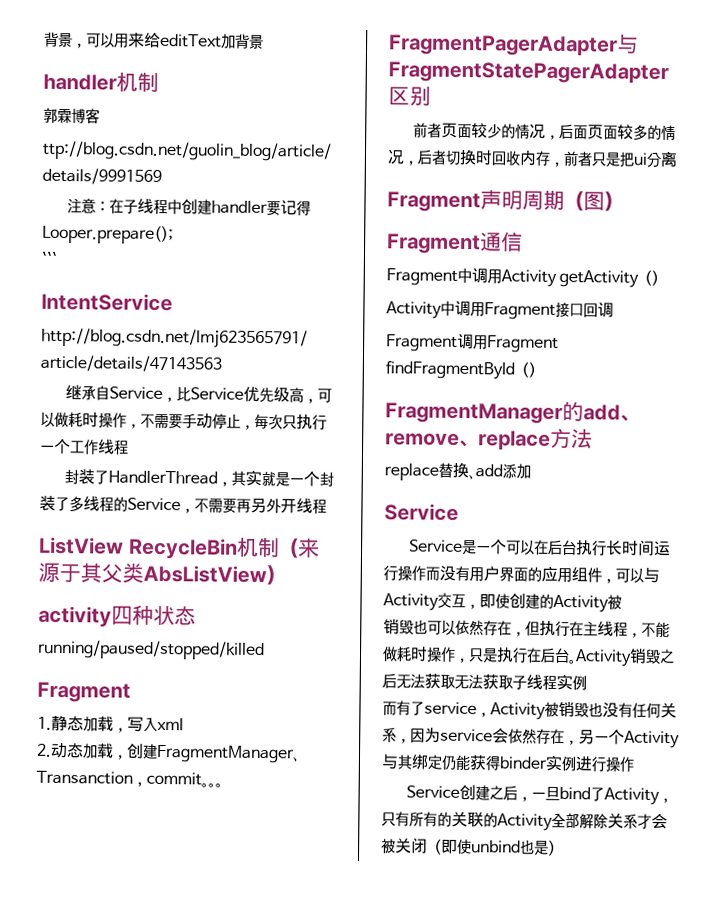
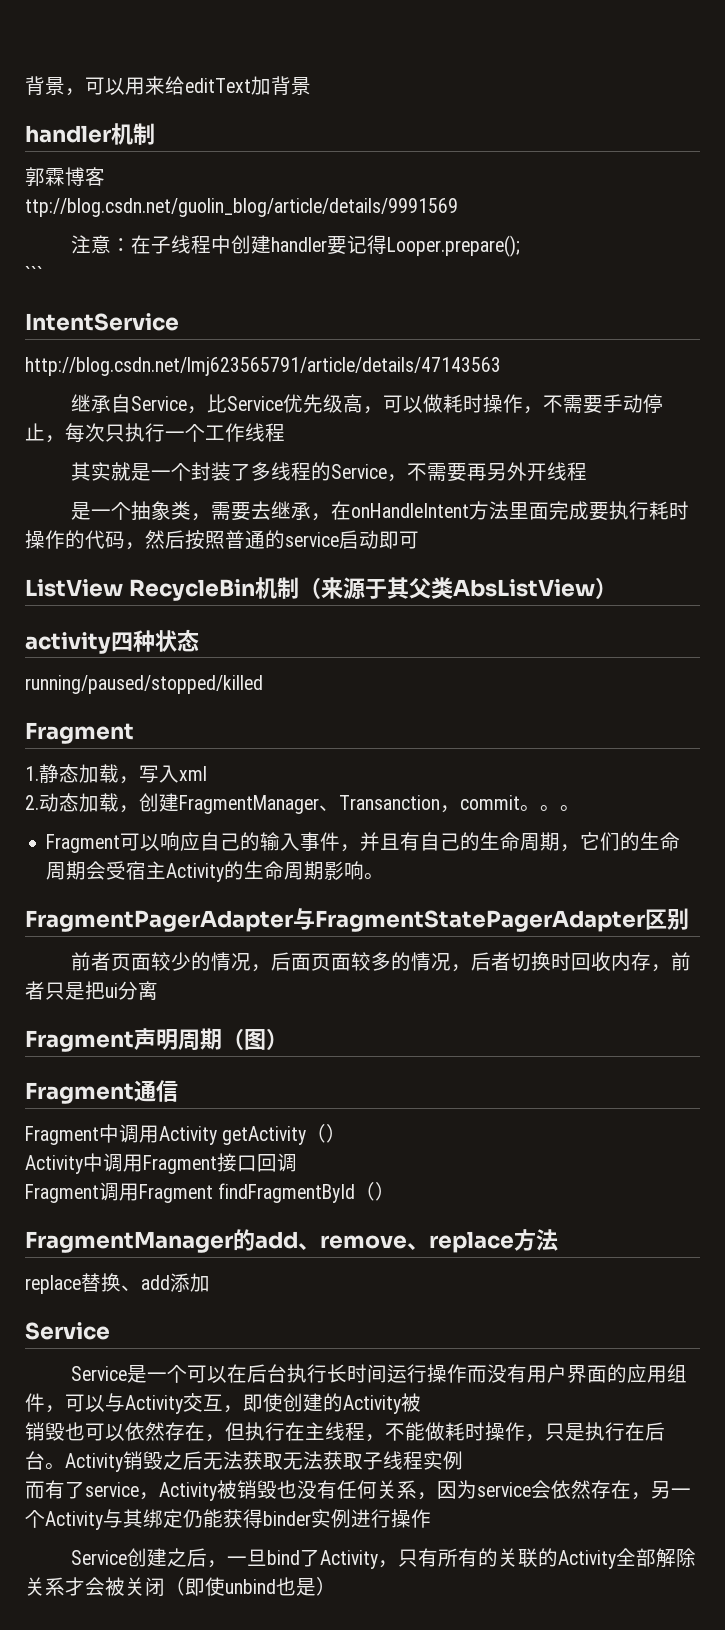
- 封装了HandlerThread，其实就是一个封装了多线程的Service，不需要再另外开线程
+ 其实就是一个封装了多线程的Service，不需要再另外开线程
+ 是一个抽象类，需要去继承，在onHandleIntent方法里面完成要执行耗时操作的代码，然后按照普通的service启动即可
+ Fragment可以响应自己的输入事件，并且有自己的生命周期，它们的生命周期会受宿主Activity的生命周期影响。

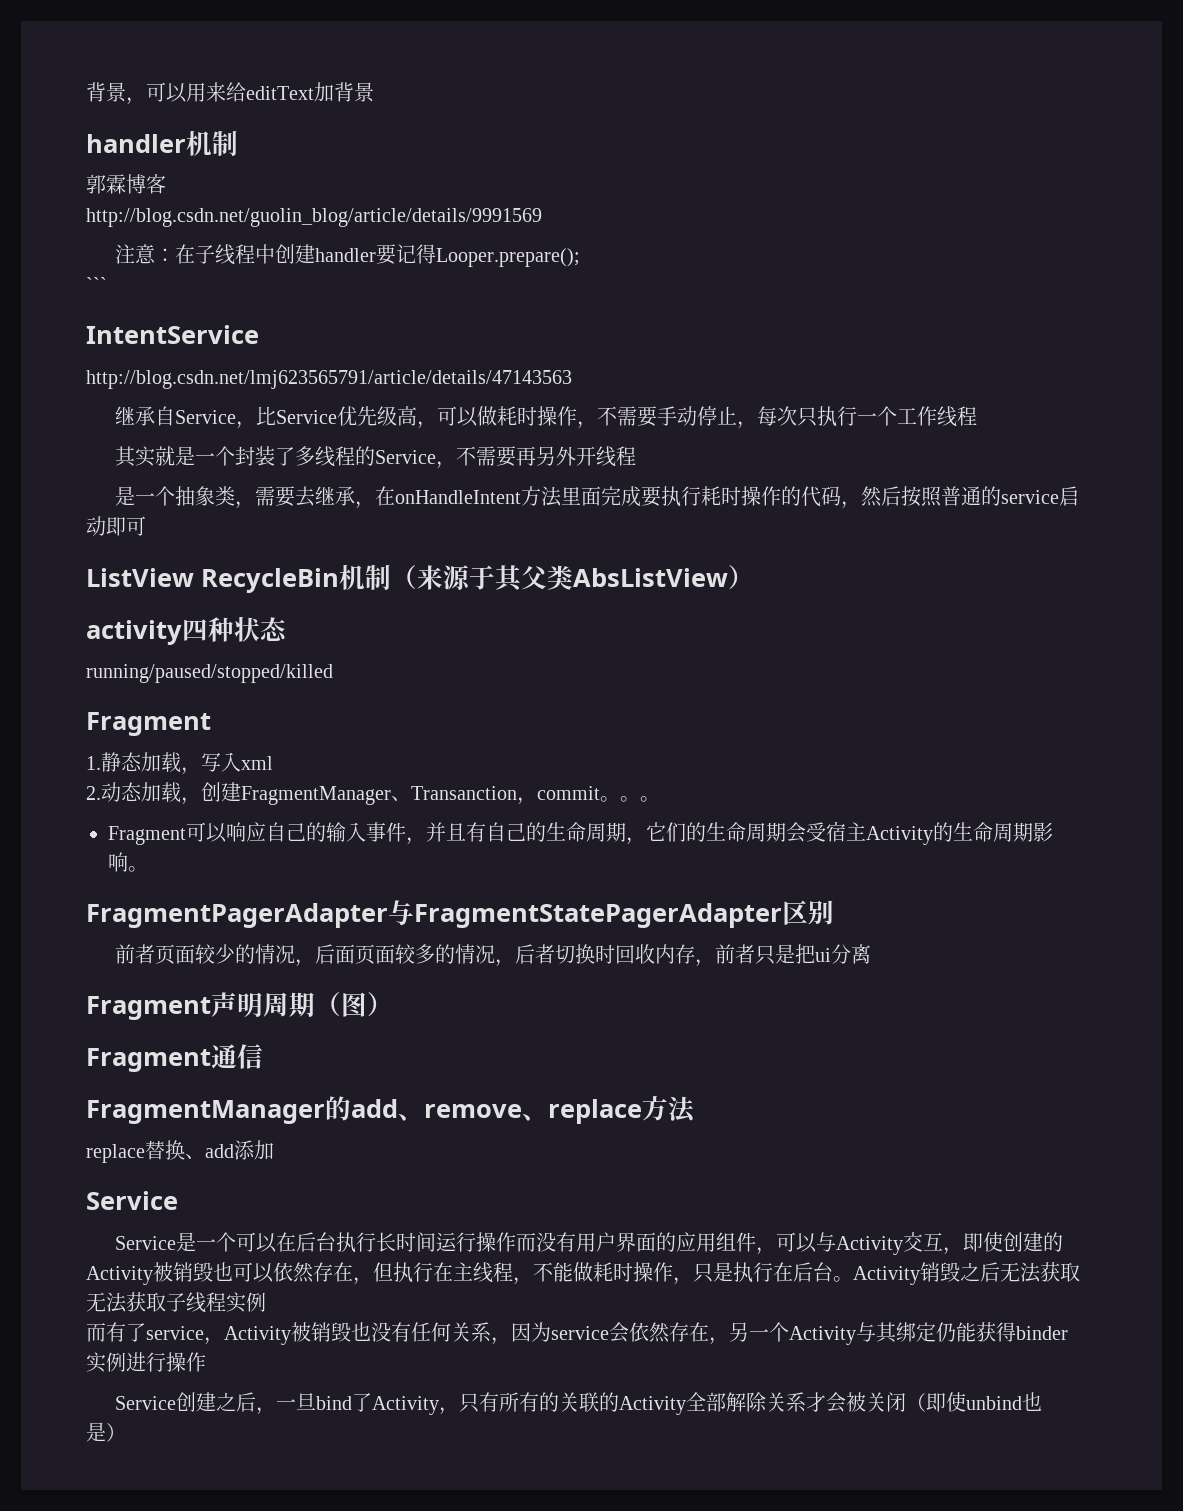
- ttp://blog.csdn.net/guolin_blog/article/details/9991569
+ http://blog.csdn.net/guolin_blog/article/details/9991569
- Fragment中调用Activity getActivity（）
- Activity中调用Fragment接口回调
- Fragment调用Fragment findFragmentById（）
- Service是一个可以在后台执行长时间运行操作而没有用户界面的应用组件，可以与Activity交互，即使创建的Activity被
- 销毁也可以依然存在，但执行在主线程，不能做耗时操作，只是执行在后台。
+ Service是一个可以在后台执行长时间运行操作而没有用户界面的应用组件，可以与Activity交互，即使创建的Activity被销毁也可以依然存在，但执行在主线程，不能做耗时操作，只是执行在后台。

